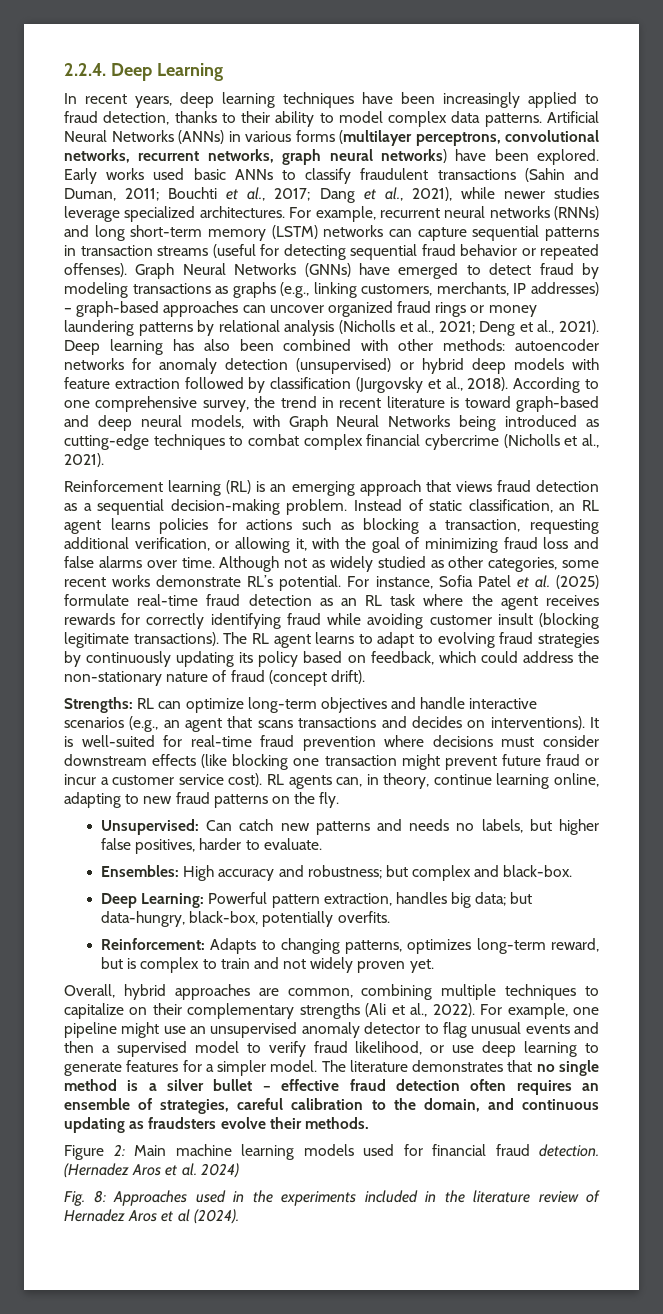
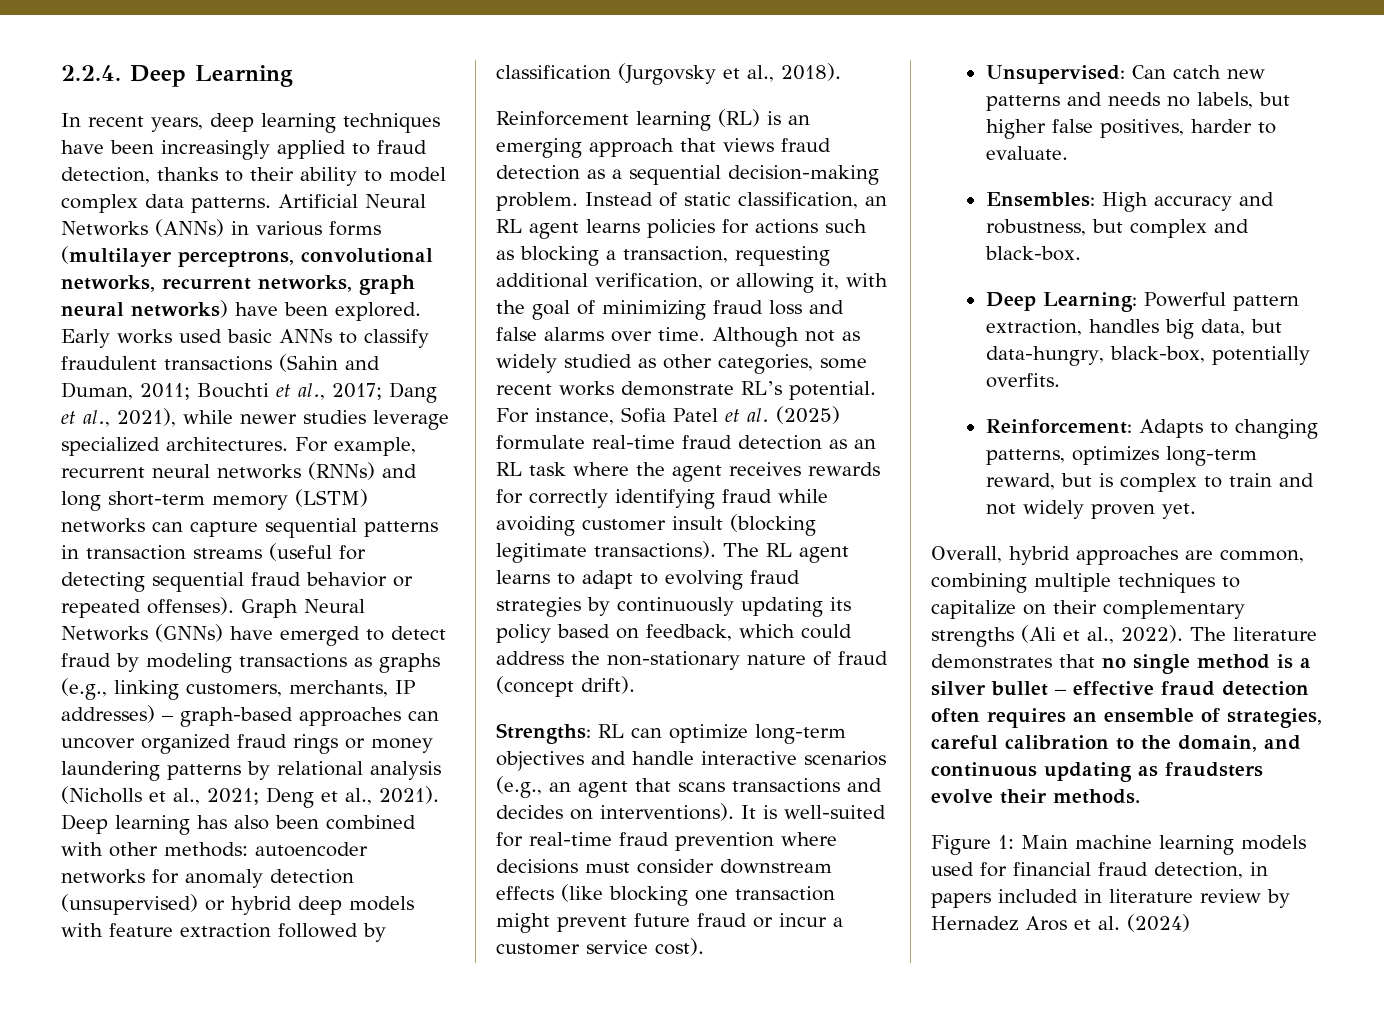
- According to one comprehensive survey, the trend in recent literature is toward graph-based and deep neural models, with Graph Neural Networks being introduced as cutting-edge techniques to combat complex financial cybercrime (Nicholls et al., 2021).
- RL agents can, in theory, continue learning online, adapting to new fraud patterns on the fly.
- Ensembles: High accuracy and robustness; but complex and black-box.
+ Ensembles: High accuracy and robustness, but complex and black-box.
- Deep Learning: Powerful pattern extraction, handles big data; but data-hungry, black-box, potentially overfits.
+ Deep Learning: Powerful pattern extraction, handles big data, but data-hungry, black-box, potentially overfits.
- For example, one pipeline might use an unsupervised anomaly detector to flag unusual events and then a supervised model to verify fraud likelihood, or use deep learning to generate features for a simpler model.
- Figure 2: Main machine learning models used for financial fraud detection. (Hernadez Aros et al. 2024)
- Fig. 8: Approaches used in the experiments included in the literature review of Hernadez Aros et al (2024).
+ Figure 1: Main machine learning models used for financial fraud detection, in papers included in literature review by Hernadez Aros et al. (2024)

